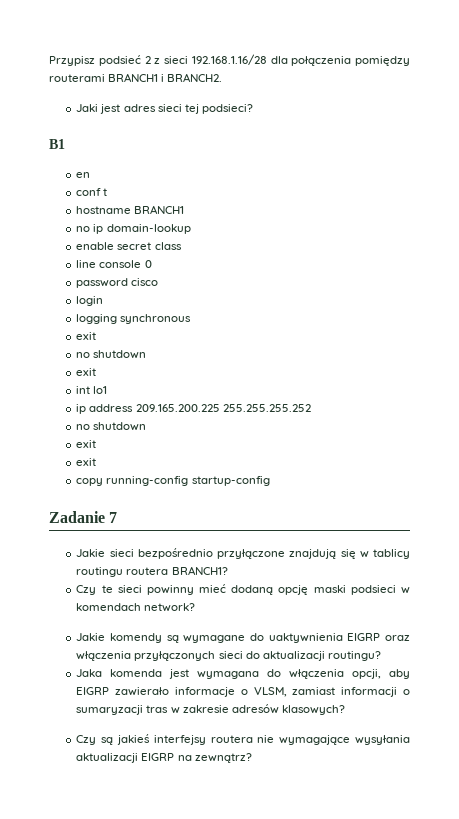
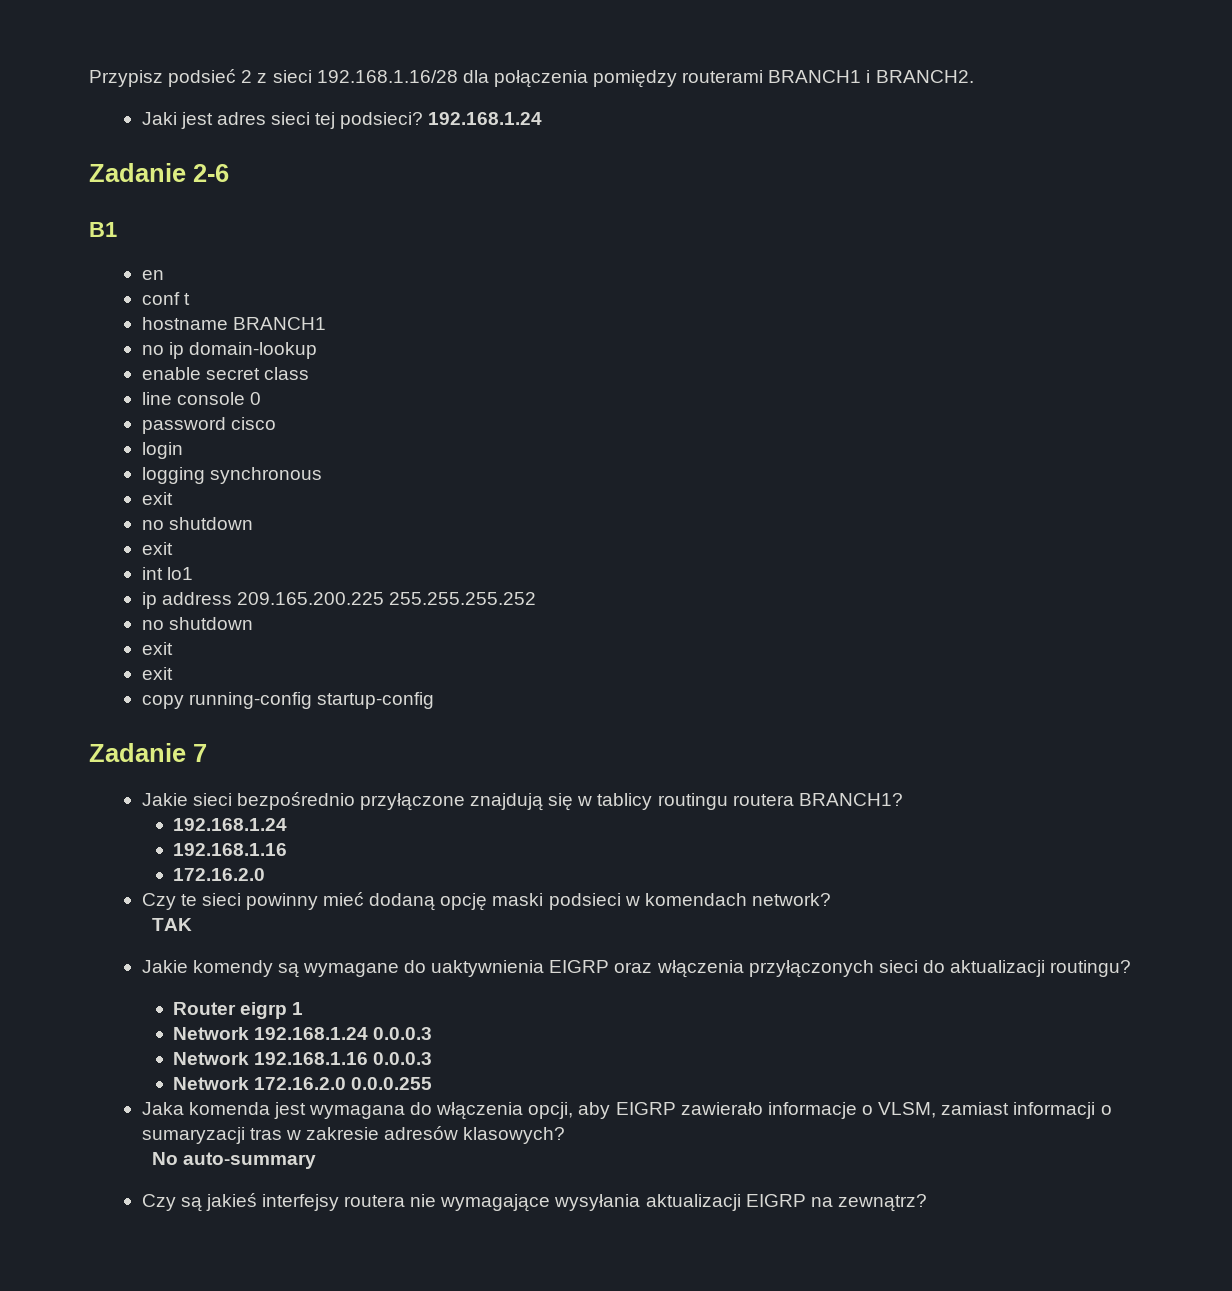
- Jaki jest adres sieci tej podsieci?
+ Jaki jest adres sieci tej podsieci? 192.168.1.24
+ Zadanie 2-6
  Jakie sieci bezpośrednio przyłączone znajdują się w tablicy routingu routera BRANCH1?
+ 192.168.1.24
+ 192.168.1.16
+ 172.16.2.0
+ TAK
+ Router eigrp 1
+ Network 192.168.1.24 0.0.0.3
+ Network 192.168.1.16 0.0.0.3
+ Network 172.16.2.0 0.0.0.255
+ No auto-summary

